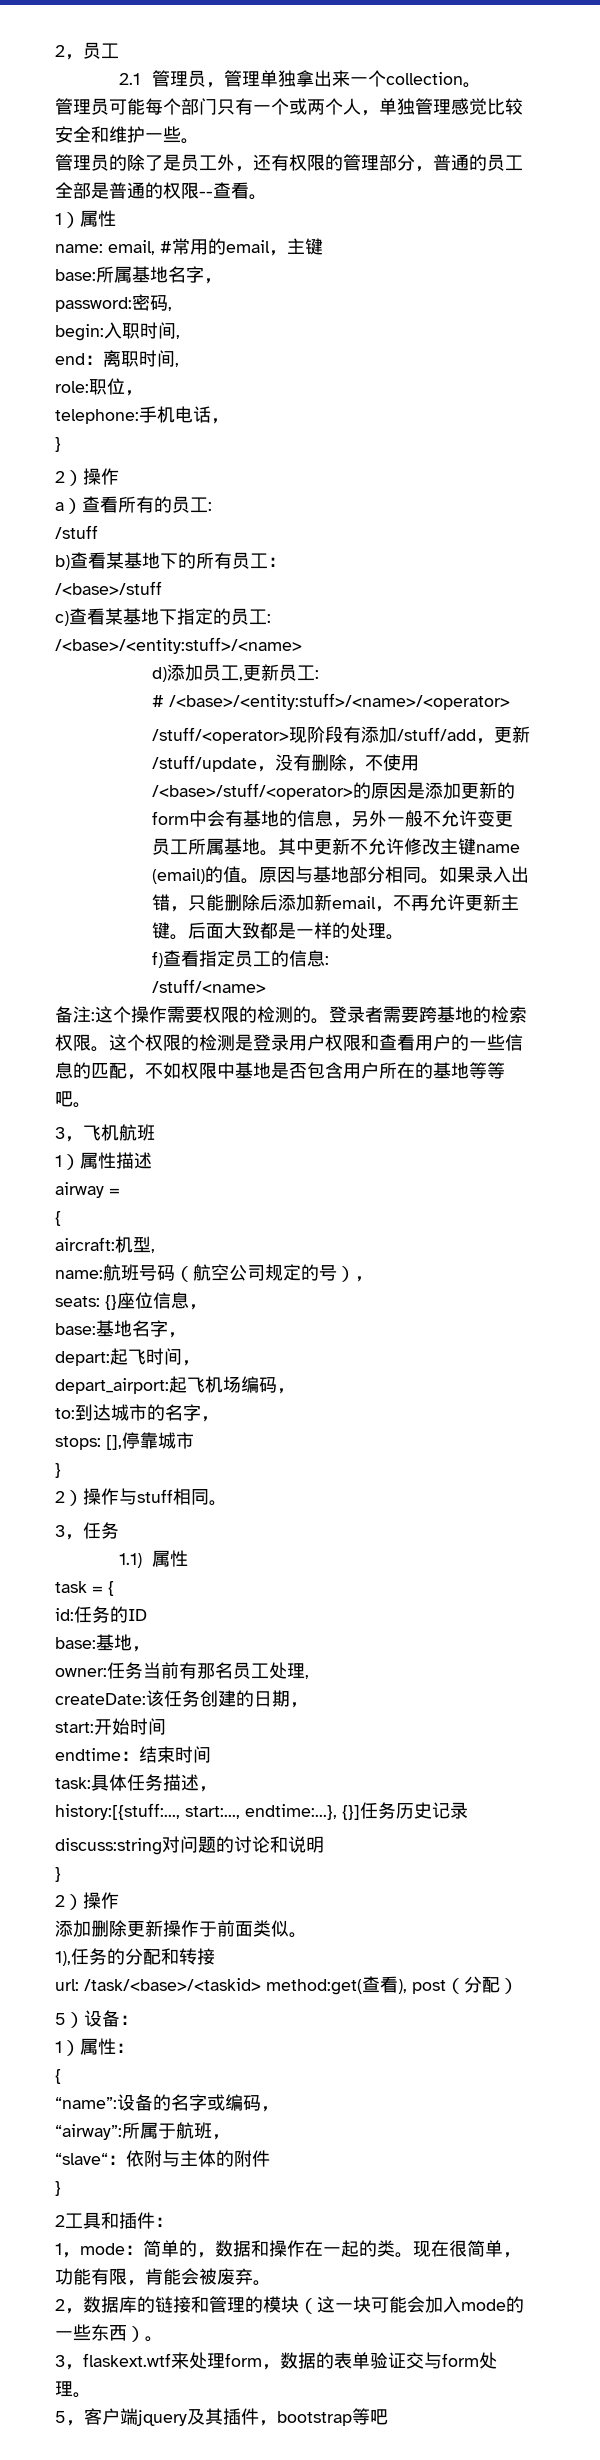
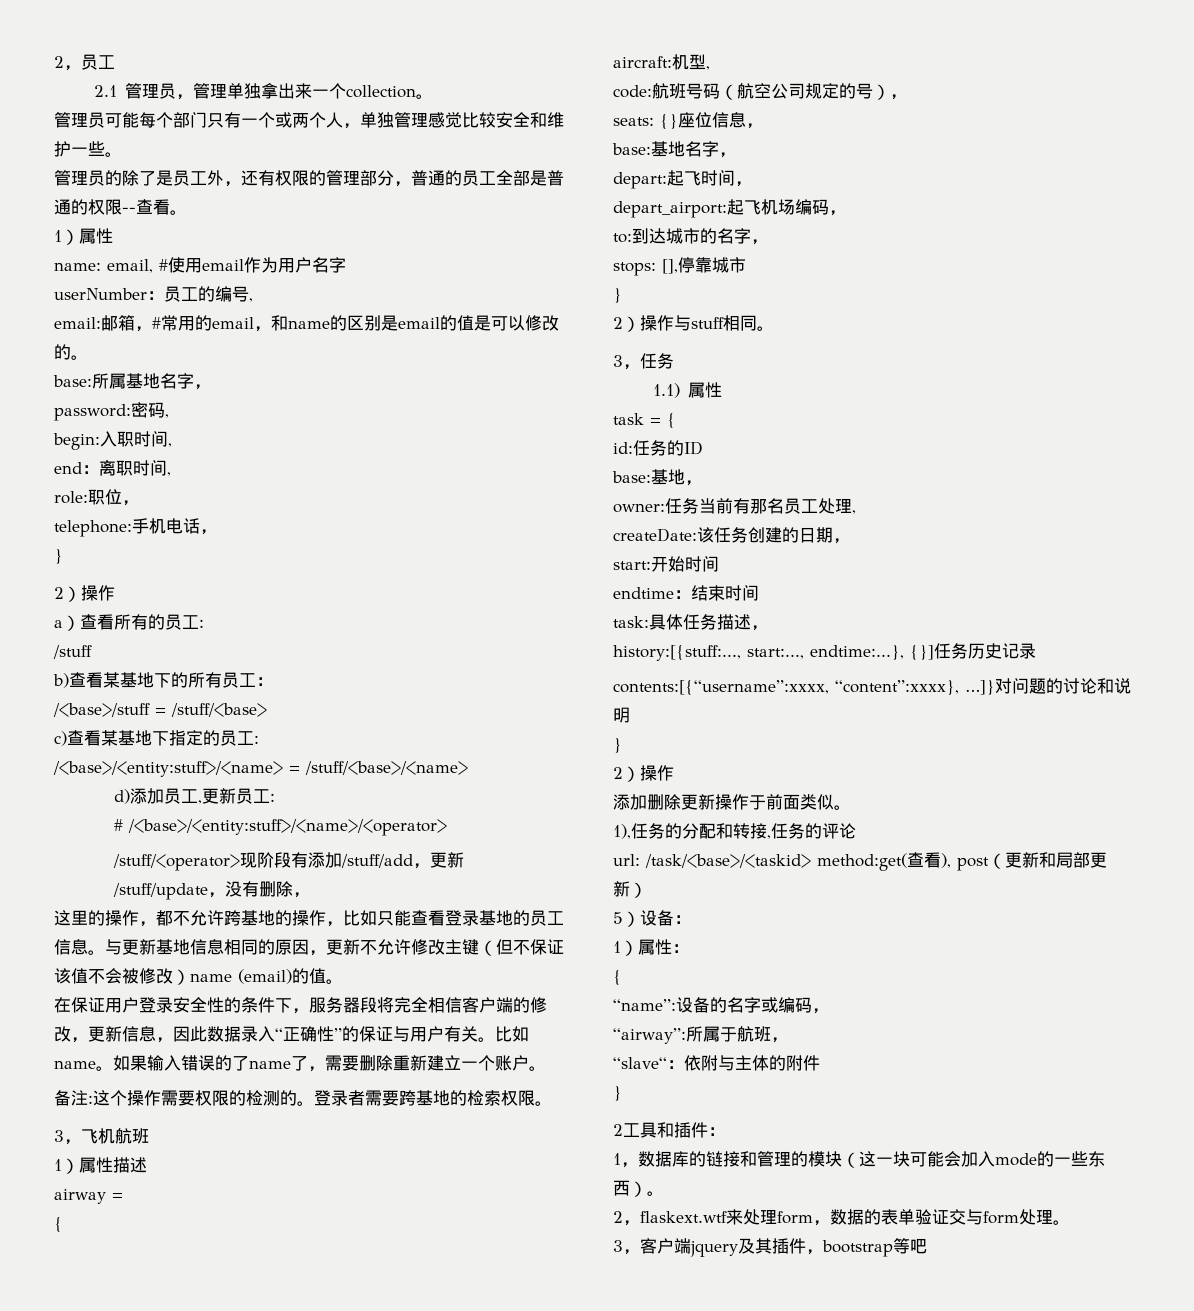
- name: email, #常用的email，主键
+ name: email, #使用email作为用户名字
+ userNumber：员工的编号,
+ email:邮箱，#常用的email，和name的区别是email的值是可以修改的。
- /<base>/stuff
+ /<base>/stuff = /stuff/<base>
- /<base>/<entity:stuff>/<name>
+ /<base>/<entity:stuff>/<name> = /stuff/<base>/<name>
- /stuff/<operator>现阶段有添加/stuff/add，更新/stuff/update，没有删除，不使用/<base>/stuff/<operator>的原因是添加更新的form中会有基地的信息，另外一般不允许变更员工所属基地。其中更新不允许修改主键name (email)的值。原因与基地部分相同。如果录入出错，只能删除后添加新email，不再允许更新主键。后面大致都是一样的处理。
- f)查看指定员工的信息:
- /stuff/<name>
+ /stuff/<operator>现阶段有添加/stuff/add，更新/stuff/update，没有删除，
+ 这里的操作，都不允许跨基地的操作，比如只能查看登录基地的员工信息。与更新基地信息相同的原因，更新不允许修改主键（但不保证该值不会被修改）name (email)的值。
+ 在保证用户登录安全性的条件下，服务器段将完全相信客户端的修改，更新信息，因此数据录入“正确性”的保证与用户有关。比如name。如果输入错误的了name了，需要删除重新建立一个账户。
- 这个权限的检测是登录用户权限和查看用户的一些信息的匹配，不如权限中基地是否包含用户所在的基地等等吧。
- name:航班号码（航空公司规定的号），
+ code:航班号码（航空公司规定的号），
- discuss:string对问题的讨论和说明
+ contents:[{“username”:xxxx, “content”:xxxx}, …]}对问题的讨论和说明
- 1),任务的分配和转接
+ 1),任务的分配和转接,任务的评论
- url: /task/<base>/<taskid> method:get(查看), post（分配）
+ url: /task/<base>/<taskid> method:get(查看), post（更新和局部更新）
- 1，mode：简单的，数据和操作在一起的类。现在很简单，功能有限，肯能会被废弃。
- 2，数据库的链接和管理的模块（这一块可能会加入mode的一些东西）。
+ 1，数据库的链接和管理的模块（这一块可能会加入mode的一些东西）。
- 3，flaskext.wtf来处理form，数据的表单验证交与form处理。
+ 2，flaskext.wtf来处理form，数据的表单验证交与form处理。
- 5，客户端jquery及其插件，bootstrap等吧
+ 3，客户端jquery及其插件，bootstrap等吧

